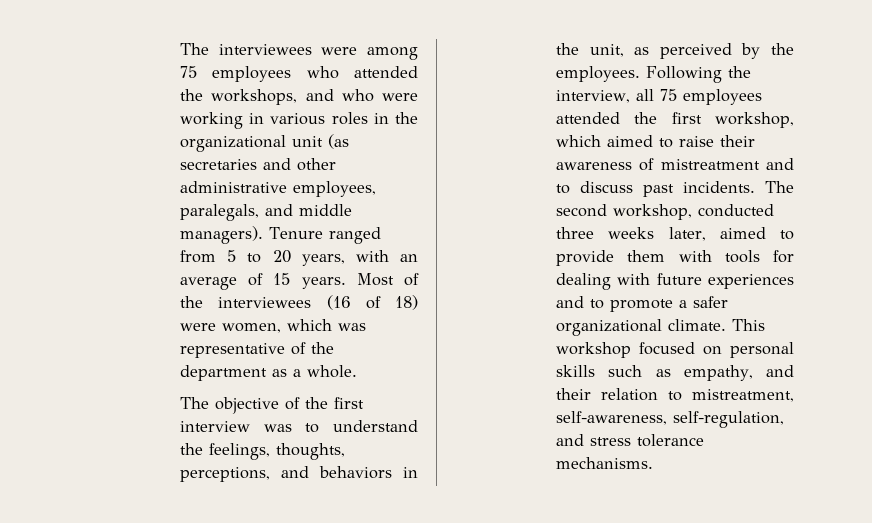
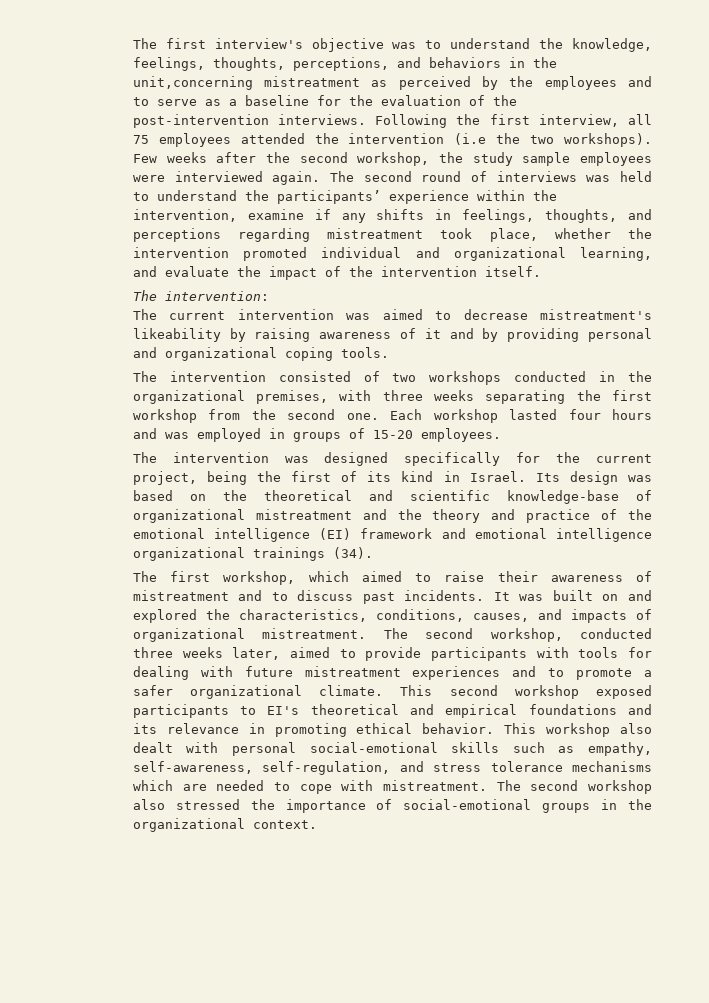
- The interviewees were among 75 employees who attended the workshops, and who were working in various roles in the organizational unit (as secretaries and other administrative employees, paralegals, and middle managers). Tenure ranged from 5 to 20 years, with an average of 15 years. Most of the interviewees (16 of 18) were women, which was representative of the department as a whole.
- The objective of the first interview was to understand the feelings, thoughts, perceptions, and behaviors in the unit, as perceived by the employees.
+ The first interview's objective was to understand the knowledge, feelings, thoughts, perceptions, and behaviors in the unit,concerning mistreatment as perceived by the employees and to serve as a baseline for the evaluation of the post-intervention interviews.
- Following the interview, all 75 employees attended the first workshop, which aimed to raise their awareness of mistreatment and to discuss past incidents.
+ Following the first interview, all 75 employees attended the intervention (i.e the two workshops). Few weeks after the second workshop, the study sample employees were interviewed again. The second round of interviews was held to understand the participants’ experience within the intervention, examine if any shifts in feelings, thoughts, and perceptions regarding mistreatment took place, whether the intervention promoted individual and organizational learning, and evaluate the impact of the intervention itself.
+ The intervention:
+ The current intervention was aimed to decrease mistreatment's likeability by raising awareness of it and by providing personal and organizational coping tools.
+ The intervention consisted of two workshops conducted in the organizational premises, with three weeks separating the first workshop from the second one. Each workshop lasted four hours and was employed in groups of 15-20 employees.
+ The intervention was designed specifically for the current project, being the first of its kind in Israel. Its design was based on the theoretical and scientific knowledge-base of organizational mistreatment and the theory and practice of the emotional intelligence (EI) framework and emotional intelligence organizational trainings (34).
+ The first workshop, which aimed to raise their awareness of mistreatment and to discuss past incidents.
+ It was built on and explored the characteristics, conditions, causes, and impacts of organizational mistreatment.
- The second workshop, conducted three weeks later, aimed to provide them with tools for dealing with future experiences and to promote a safer organizational climate.
+ The second workshop, conducted three weeks later, aimed to provide participants with tools for dealing with future mistreatment experiences and to promote a safer organizational climate.
- This workshop focused on personal skills such as empathy, and their relation to mistreatment, self-awareness, self-regulation, and stress tolerance mechanisms.
+ This second workshop exposed participants to EI's theoretical and empirical foundations and its relevance in promoting ethical behavior. This workshop also dealt with personal social-emotional skills such as empathy, self-awareness, self-regulation, and stress tolerance mechanisms which are needed to cope with mistreatment. The second workshop also stressed the importance of social-emotional groups in the organizational context.

